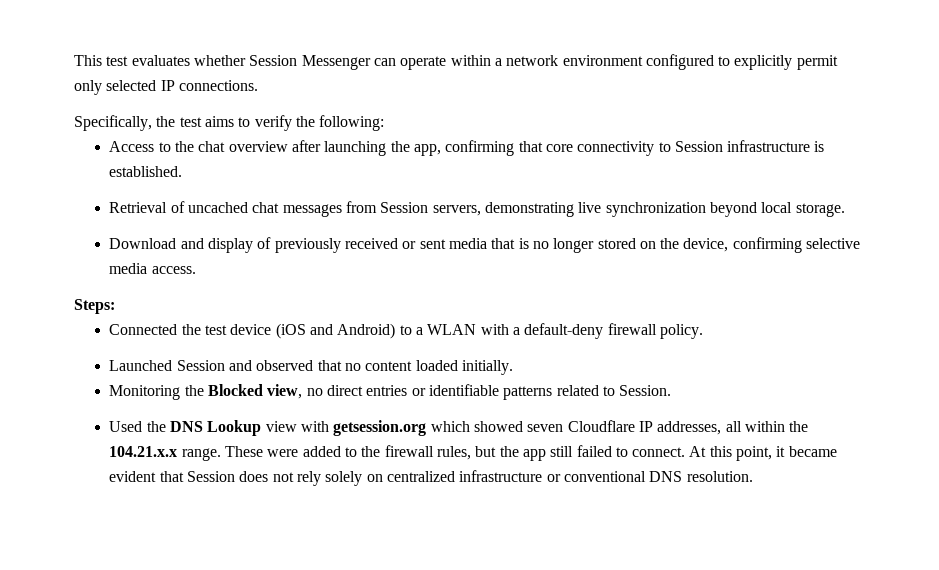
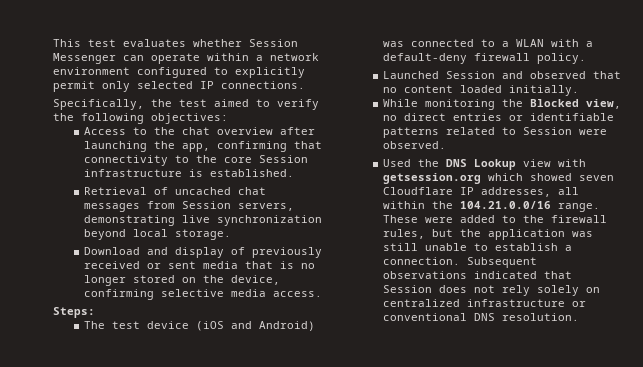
- Specifically, the test aims to verify the following:
+ Specifically, the test aimed to verify the following objectives:
- Access to the chat overview after launching the app, confirming that core connectivity to Session infrastructure is established.
+ Access to the chat overview after launching the app, confirming that connectivity to the core Session infrastructure is established.
- Connected the test device (iOS and Android) to a WLAN with a default-deny firewall policy.
+ The test device (iOS and Android) was connected to a WLAN with a default-deny firewall policy.
- Monitoring the Blocked view, no direct entries or identifiable patterns related to Session.
+ While monitoring the Blocked view, no direct entries or identifiable patterns related to Session were observed.
- Used the DNS Lookup view with getsession.org which showed seven Cloudflare IP addresses, all within the 104.21.x.x range.
+ Used the DNS Lookup view with getsession.org which showed seven Cloudflare IP addresses, all within the 104.21.0.0/16 range.
- These were added to the firewall rules, but the app still failed to connect. At this point, it became evident that Session does not rely solely on centralized infrastructure or conventional DNS resolution.
+ These were added to the firewall rules, but the application was still unable to establish a connection. Subsequent observations indicated that Session does not rely solely on centralized infrastructure or conventional DNS resolution.

